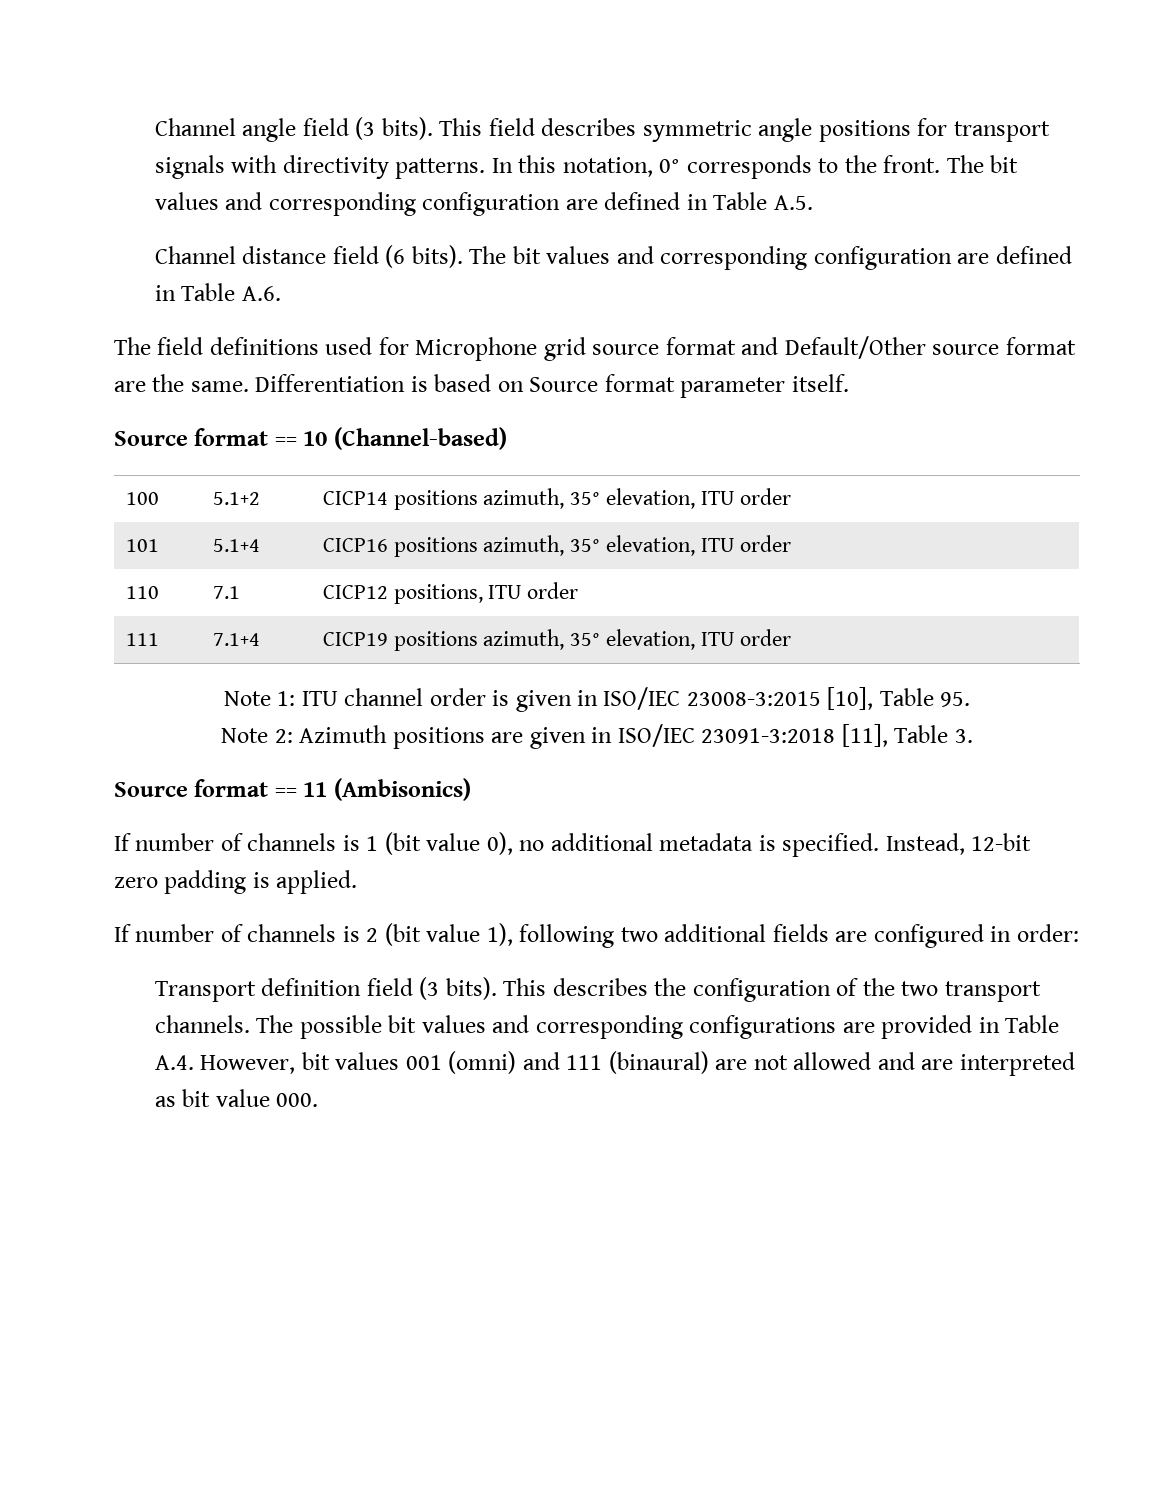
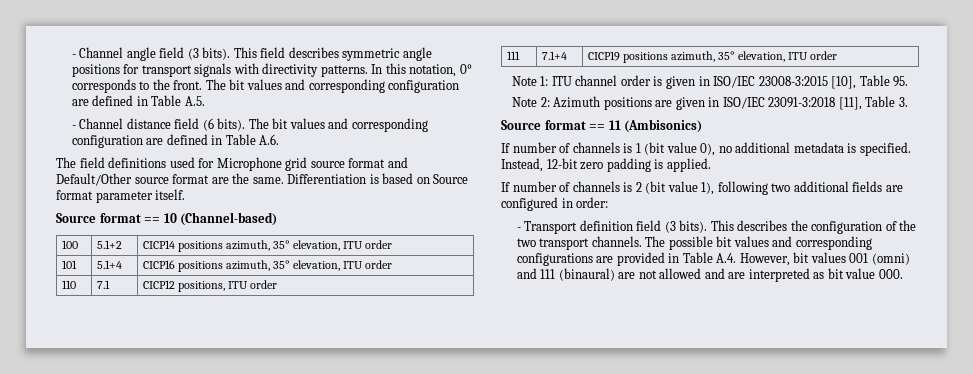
- Channel angle field (3 bits).
+ - Channel angle field (3 bits).
- Channel distance field (6 bits).
+ - Channel distance field (6 bits).
- Transport definition field (3 bits).
+ - Transport definition field (3 bits).

